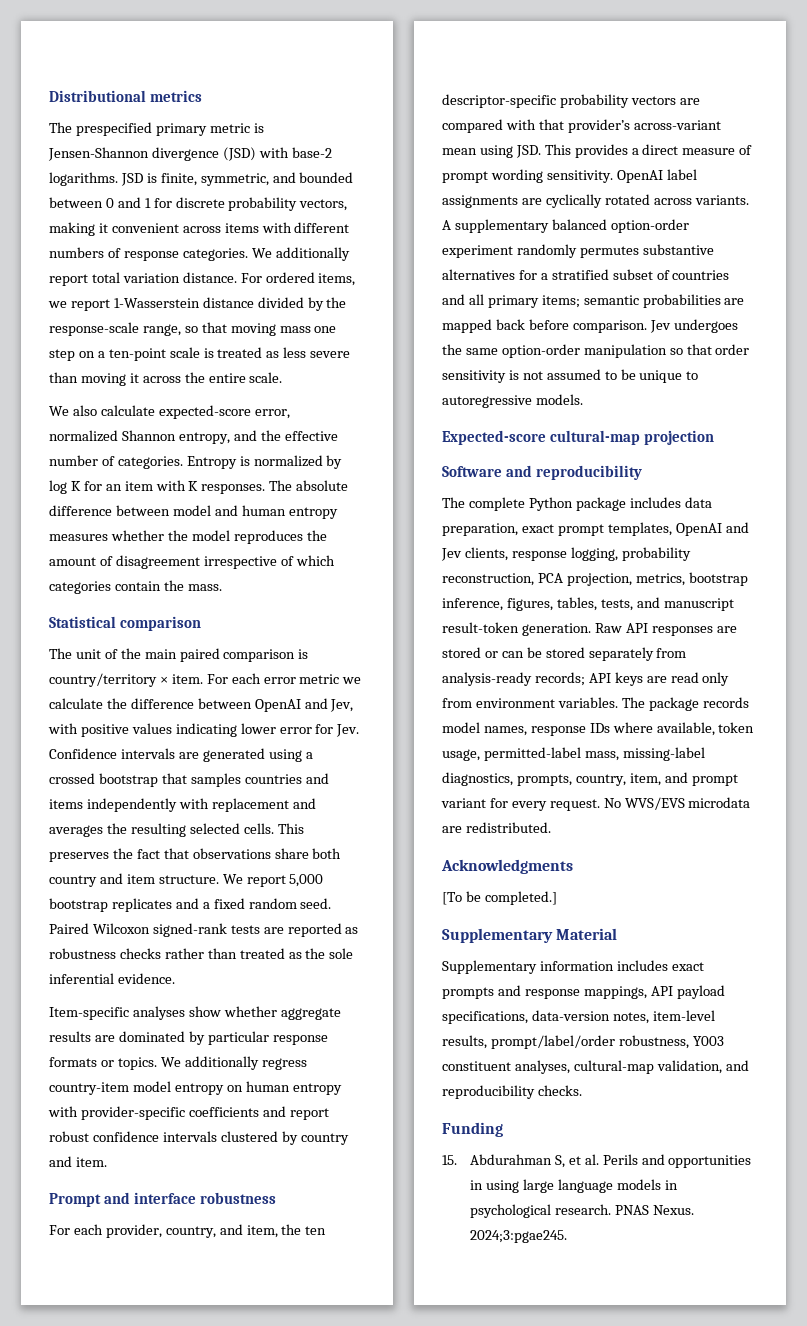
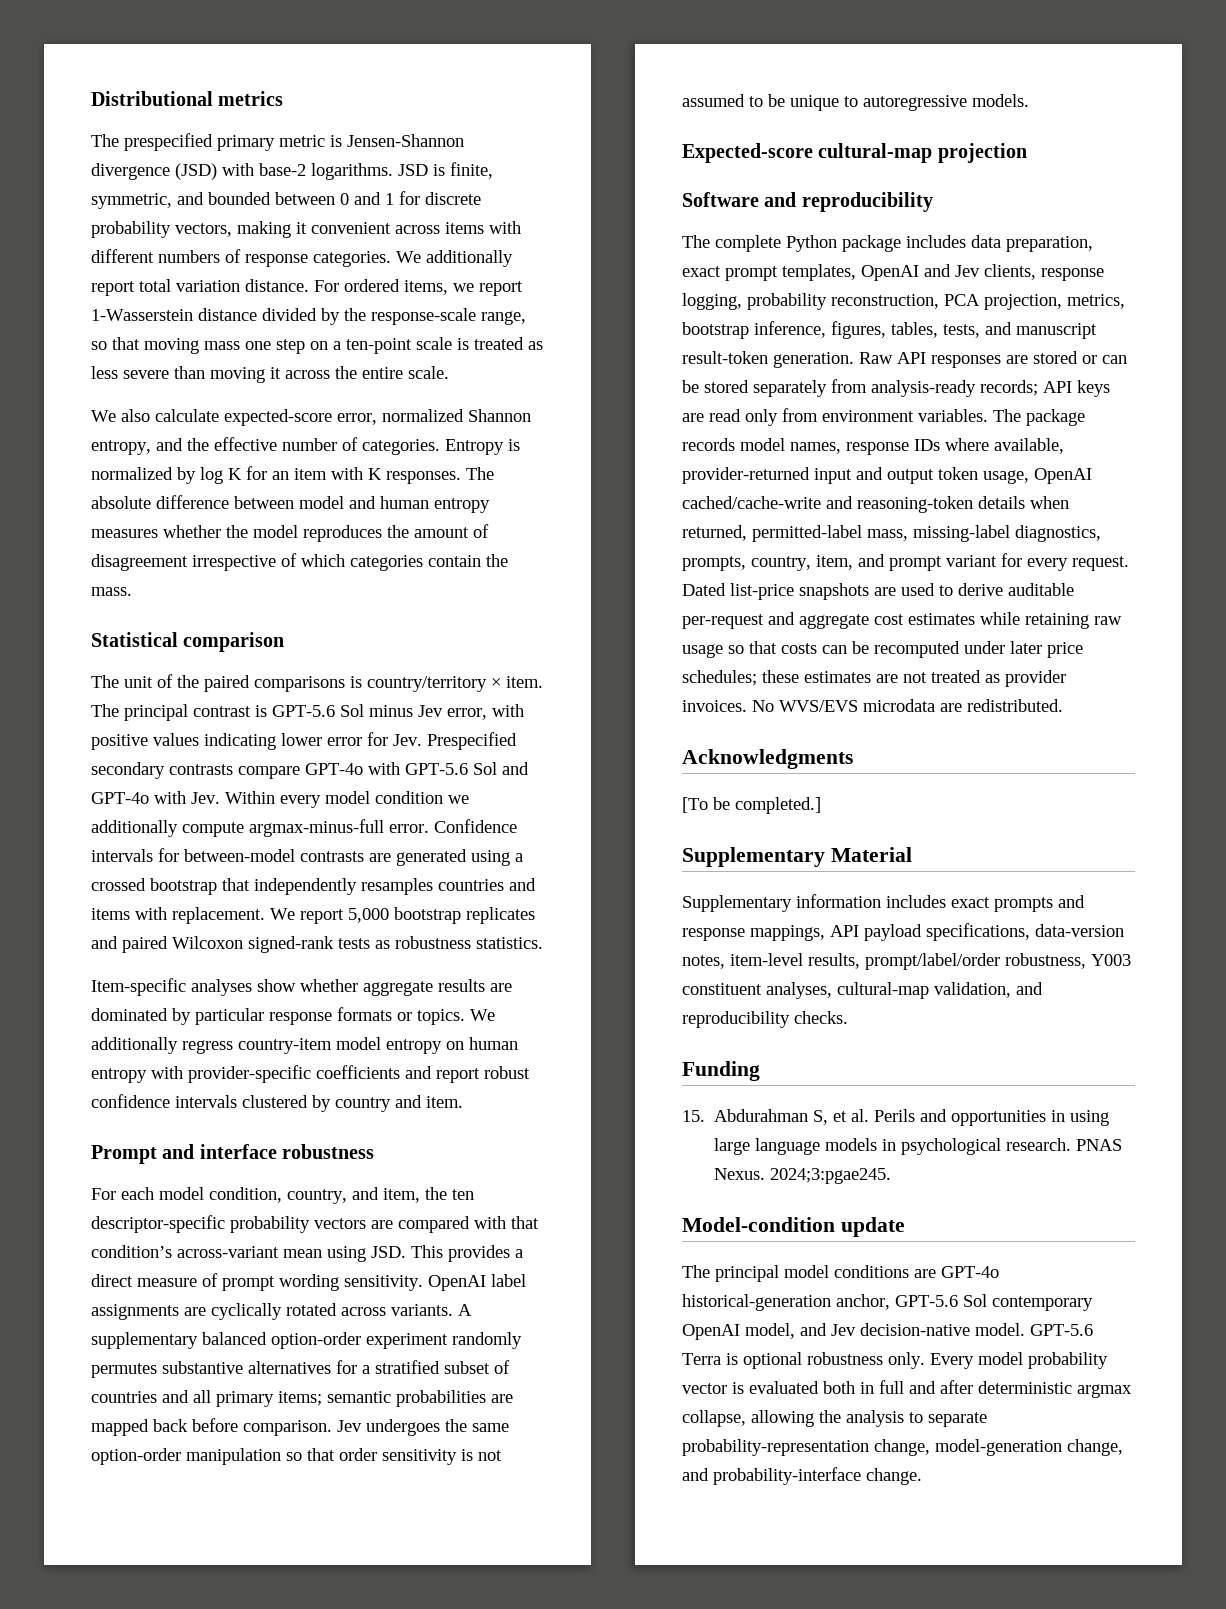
- The unit of the main paired comparison is country/territory × item.
+ The unit of the paired comparisons is country/territory × item.
- For each error metric we calculate the difference between OpenAI and Jev, with positive values indicating lower error for Jev. Confidence intervals are generated using a crossed bootstrap that samples countries and items independently with replacement and averages the resulting selected cells. This preserves the fact that observations share both country and item structure.
+ The principal contrast is GPT-5.6 Sol minus Jev error, with positive values indicating lower error for Jev. Prespecified secondary contrasts compare GPT-4o with GPT-5.6 Sol and GPT-4o with Jev. Within every model condition we additionally compute argmax-minus-full error. Confidence intervals for between-model contrasts are generated using a crossed bootstrap that independently resamples countries and items with replacement.
- We report 5,000 bootstrap replicates and a fixed random seed. Paired Wilcoxon signed-rank tests are reported as robustness checks rather than treated as the sole inferential evidence.
+ We report 5,000 bootstrap replicates and paired Wilcoxon signed-rank tests as robustness statistics.
- For each provider, country, and item, the ten descriptor-specific probability vectors are compared with that provider’s across-variant mean using JSD. This provides a direct measure of prompt wording sensitivity.
+ For each model condition, country, and item, the ten descriptor-specific probability vectors are compared with that condition’s across-variant mean using JSD. This provides a direct measure of prompt wording sensitivity.
- The package records model names, response IDs where available, token usage, permitted-label mass, missing-label diagnostics, prompts, country, item, and prompt variant for every request.
+ The package records model names, response IDs where available, provider-returned input and output token usage, OpenAI cached/cache-write and reasoning-token details when returned, permitted-label mass, missing-label diagnostics, prompts, country, item, and prompt variant for every request.
+ Dated list-price snapshots are used to derive auditable per-request and aggregate cost estimates while retaining raw usage so that costs can be recomputed under later price schedules; these estimates are not treated as provider invoices.
+ Model-condition update
+ The principal model conditions are GPT-4o historical-generation anchor, GPT-5.6 Sol contemporary OpenAI model, and Jev decision-native model. GPT-5.6 Terra is optional robustness only. Every model probability vector is evaluated both in full and after deterministic argmax collapse, allowing the analysis to separate probability-representation change, model-generation change, and probability-interface change.

